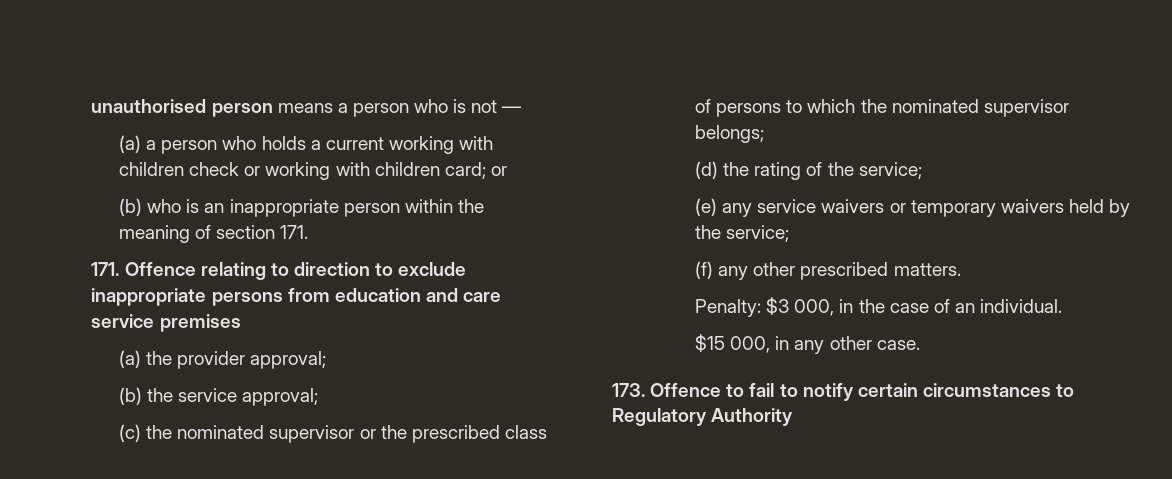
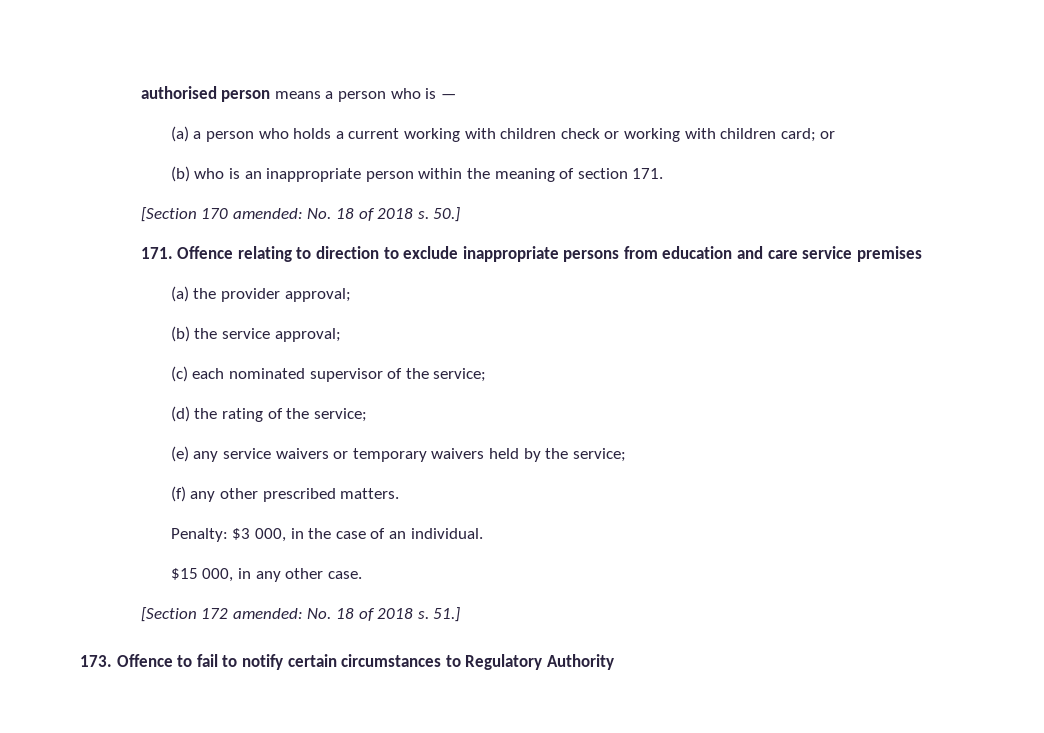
- unauthorised person means a person who is not —
+ authorised person means a person who is —
+ [Section 170 amended: No. 18 of 2018 s. 50.]
- (c) the nominated supervisor or the prescribed class of persons to which the nominated supervisor belongs;
+ (c) each nominated supervisor of the service;
+ [Section 172 amended: No. 18 of 2018 s. 51.]

